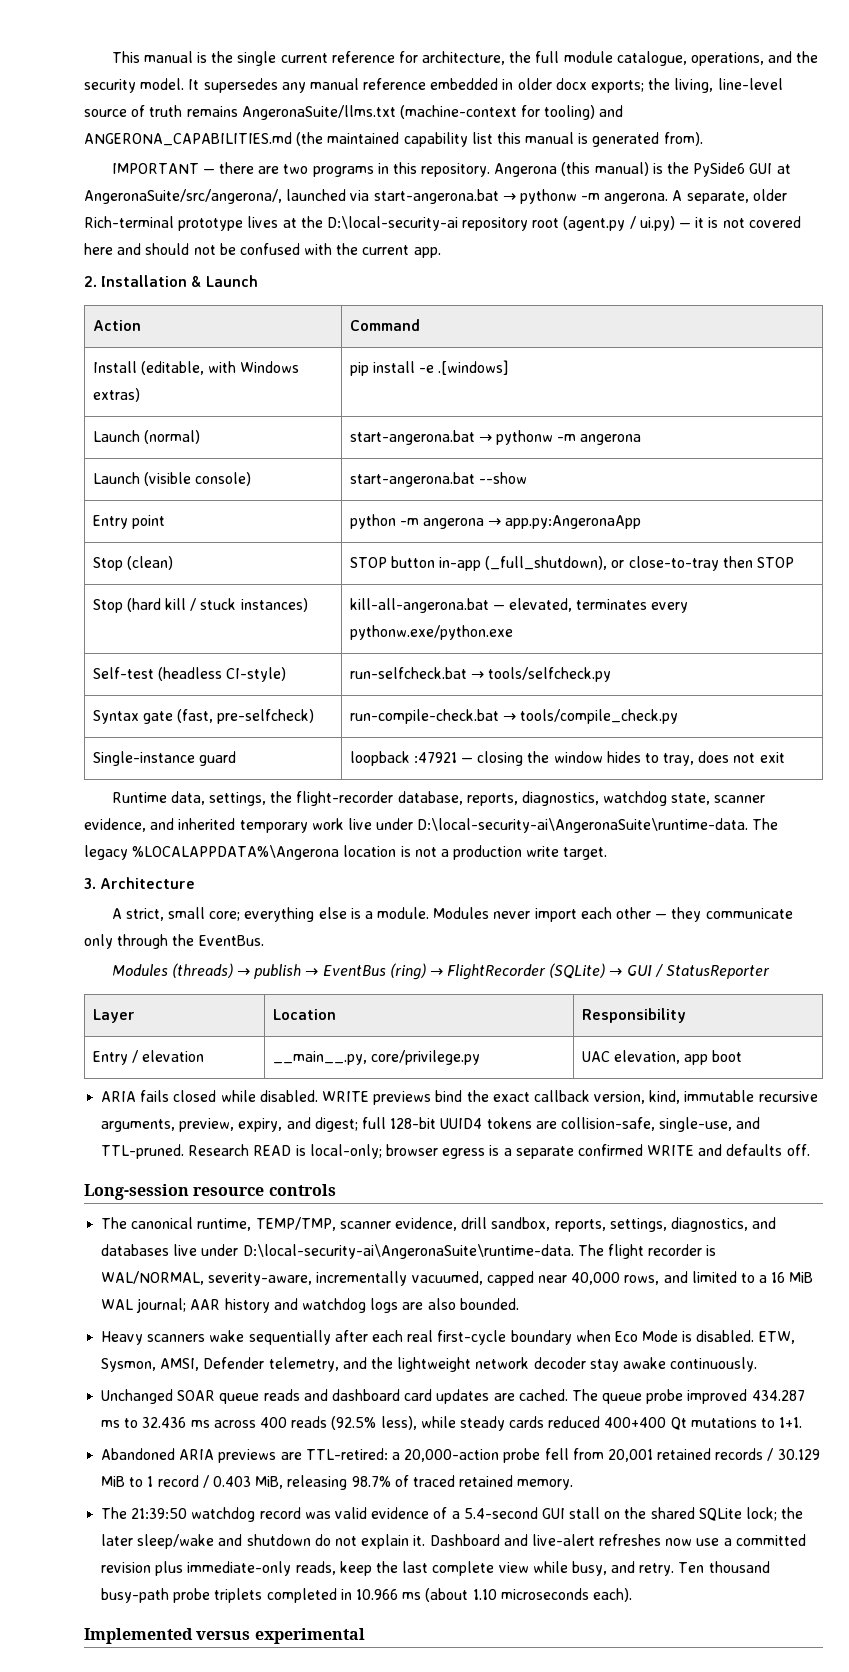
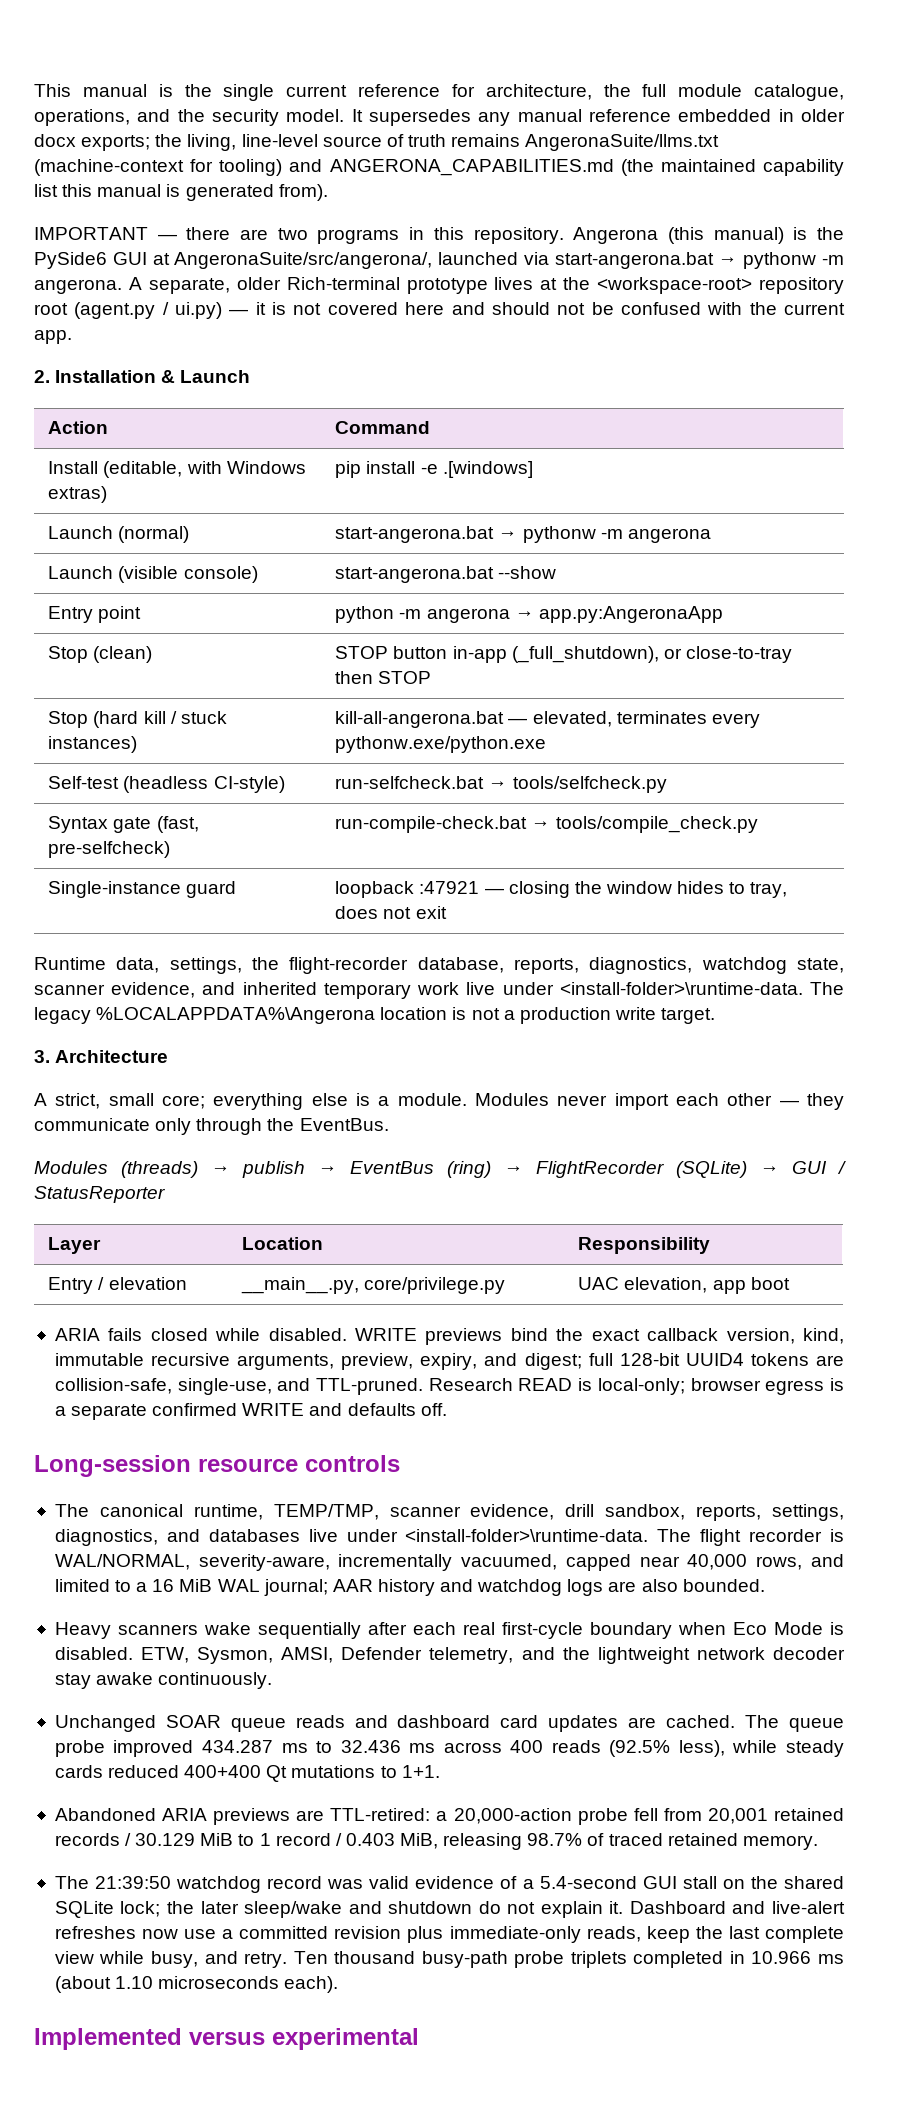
- A separate, older Rich-terminal prototype lives at the D:\local-security-ai repository root (agent.py / ui.py) — it is not covered here and should not be confused with the current app.
+ A separate, older Rich-terminal prototype lives at the <workspace-root> repository root (agent.py / ui.py) — it is not covered here and should not be confused with the current app.
- Runtime data, settings, the flight-recorder database, reports, diagnostics, watchdog state, scanner evidence, and inherited temporary work live under D:\local-security-ai\AngeronaSuite\runtime-data.
+ Runtime data, settings, the flight-recorder database, reports, diagnostics, watchdog state, scanner evidence, and inherited temporary work live under <install-folder>\runtime-data.
- The canonical runtime, TEMP/TMP, scanner evidence, drill sandbox, reports, settings, diagnostics, and databases live under D:\local-security-ai\AngeronaSuite\runtime-data.
+ The canonical runtime, TEMP/TMP, scanner evidence, drill sandbox, reports, settings, diagnostics, and databases live under <install-folder>\runtime-data.

